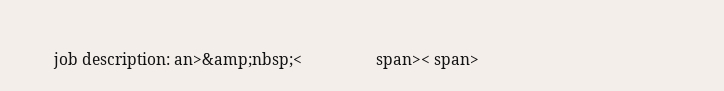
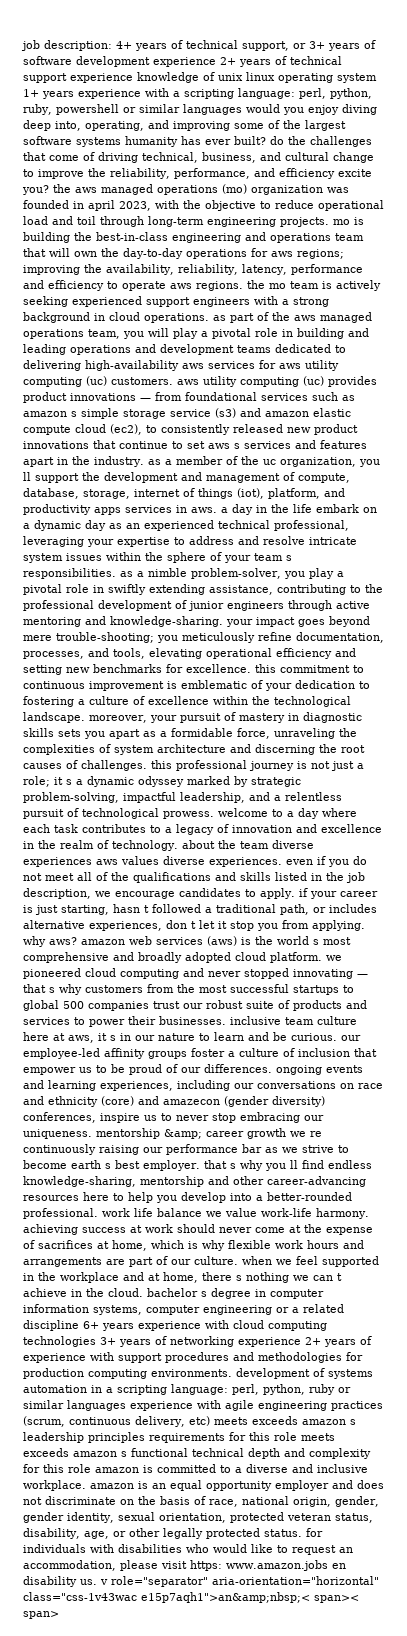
- job description: an>&amp;nbsp;< span>< span>
+ job description: 4+ years of technical support, or 3+ years of software development experience 2+ years of technical support experience knowledge of unix linux operating system 1+ years experience with a scripting language: perl, python, ruby, powershell or similar languages would you enjoy diving deep into, operating, and improving some of the largest software systems humanity has ever built? do the challenges that come of driving technical, business, and cultural change to improve the reliability, performance, and efficiency excite you? the aws managed operations (mo) organization was founded in april 2023, with the objective to reduce operational load and toil through long-term engineering projects. mo is building the best-in-class engineering and operations team that will own the day-to-day operations for aws regions; improving the availability, reliability, latency, performance and efficiency to operate aws regions. the mo team is actively seeking experienced support engineers with a strong background in cloud operations. as part of the aws managed operations team, you will play a pivotal role in building and leading operations and development teams dedicated to delivering high-availability aws services for aws utility computing (uc) customers. aws utility computing (uc) provides product innovations — from foundational services such as amazon s simple storage service (s3) and amazon elastic compute cloud (ec2), to consistently released new product innovations that continue to set aws s services and features apart in the industry. as a member of the uc organization, you ll support the development and management of compute, database, storage, internet of things (iot), platform, and productivity apps services in aws. a day in the life embark on a dynamic day as an experienced technical professional, leveraging your expertise to address and resolve intricate system issues within the sphere of your team s responsibilities. as a nimble problem-solver, you play a pivotal role in swiftly extending assistance, contributing to the professional development of junior engineers through active mentoring and knowledge-sharing. your impact goes beyond mere trouble-shooting; you meticulously refine documentation, processes, and tools, elevating operational efficiency and setting new benchmarks for excellence. this commitment to continuous improvement is emblematic of your dedication to fostering a culture of excellence within the technological landscape. moreover, your pursuit of mastery in diagnostic skills sets you apart as a formidable force, unraveling the complexities of system architecture and discerning the root causes of challenges. this professional journey is not just a role; it s a dynamic odyssey marked by strategic problem-solving, impactful leadership, and a relentless pursuit of technological prowess. welcome to a day where each task contributes to a legacy of innovation and excellence in the realm of technology. about the team diverse experiences aws values diverse experiences. even if you do not meet all of the qualifications and skills listed in the job description, we encourage candidates to apply. if your career is just starting, hasn t followed a traditional path, or includes alternative experiences, don t let it stop you from applying. why aws? amazon web services (aws) is the world s most comprehensive and broadly adopted cloud platform. we pioneered cloud computing and never stopped innovating — that s why customers from the most successful startups to global 500 companies trust our robust suite of products and services to power their businesses. inclusive team culture here at aws, it s in our nature to learn and be curious. our employee-led affinity groups foster a culture of inclusion that empower us to be proud of our differences. ongoing events and learning experiences, including our conversations on race and ethnicity (core) and amazecon (gender diversity) conferences, inspire us to never stop embracing our uniqueness. mentorship &amp; career growth we re continuously raising our performance bar as we strive to become earth s best employer. that s why you ll find endless knowledge-sharing, mentorship and other career-advancing resources here to help you develop into a better-rounded professional. work life balance we value work-life harmony. achieving success at work should never come at the expense of sacrifices at home, which is why flexible work hours and arrangements are part of our culture. when we feel supported in the workplace and at home, there s nothing we can t achieve in the cloud. bachelor s degree in computer information systems, computer engineering or a related discipline 6+ years experience with cloud computing technologies 3+ years of networking experience 2+ years of experience with support procedures and methodologies for production computing environments. development of systems automation in a scripting language: perl, python, ruby or similar languages experience with agile engineering practices (scrum, continuous delivery, etc) meets exceeds amazon s leadership principles requirements for this role meets exceeds amazon s functional technical depth and complexity for this role amazon is committed to a diverse and inclusive workplace. amazon is an equal opportunity employer and does not discriminate on the basis of race, national origin, gender, gender identity, sexual orientation, protected veteran status, disability, age, or other legally protected status. for individuals with disabilities who would like to request an accommodation, please visit https: www.amazon.jobs en disability us. v role="separator" aria-orientation="horizontal" class="css-1v43wac e15p7aqh1">an&amp;nbsp;< span>< span>

